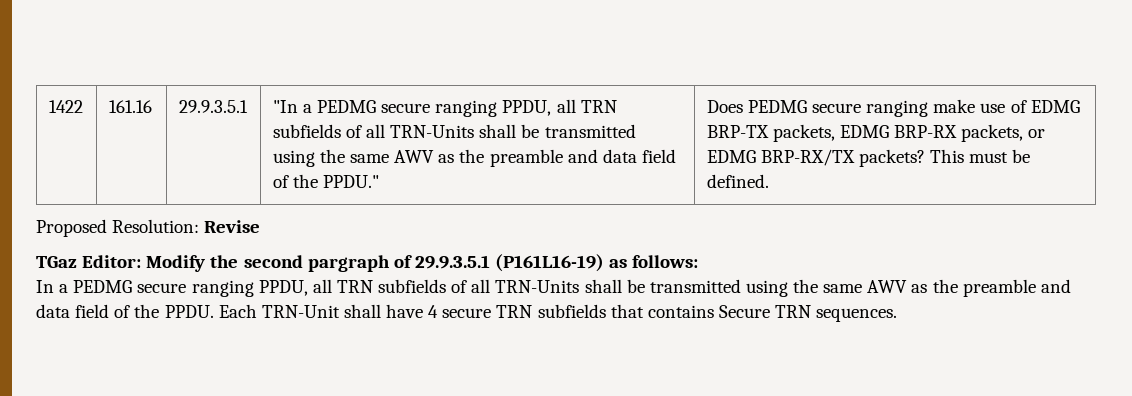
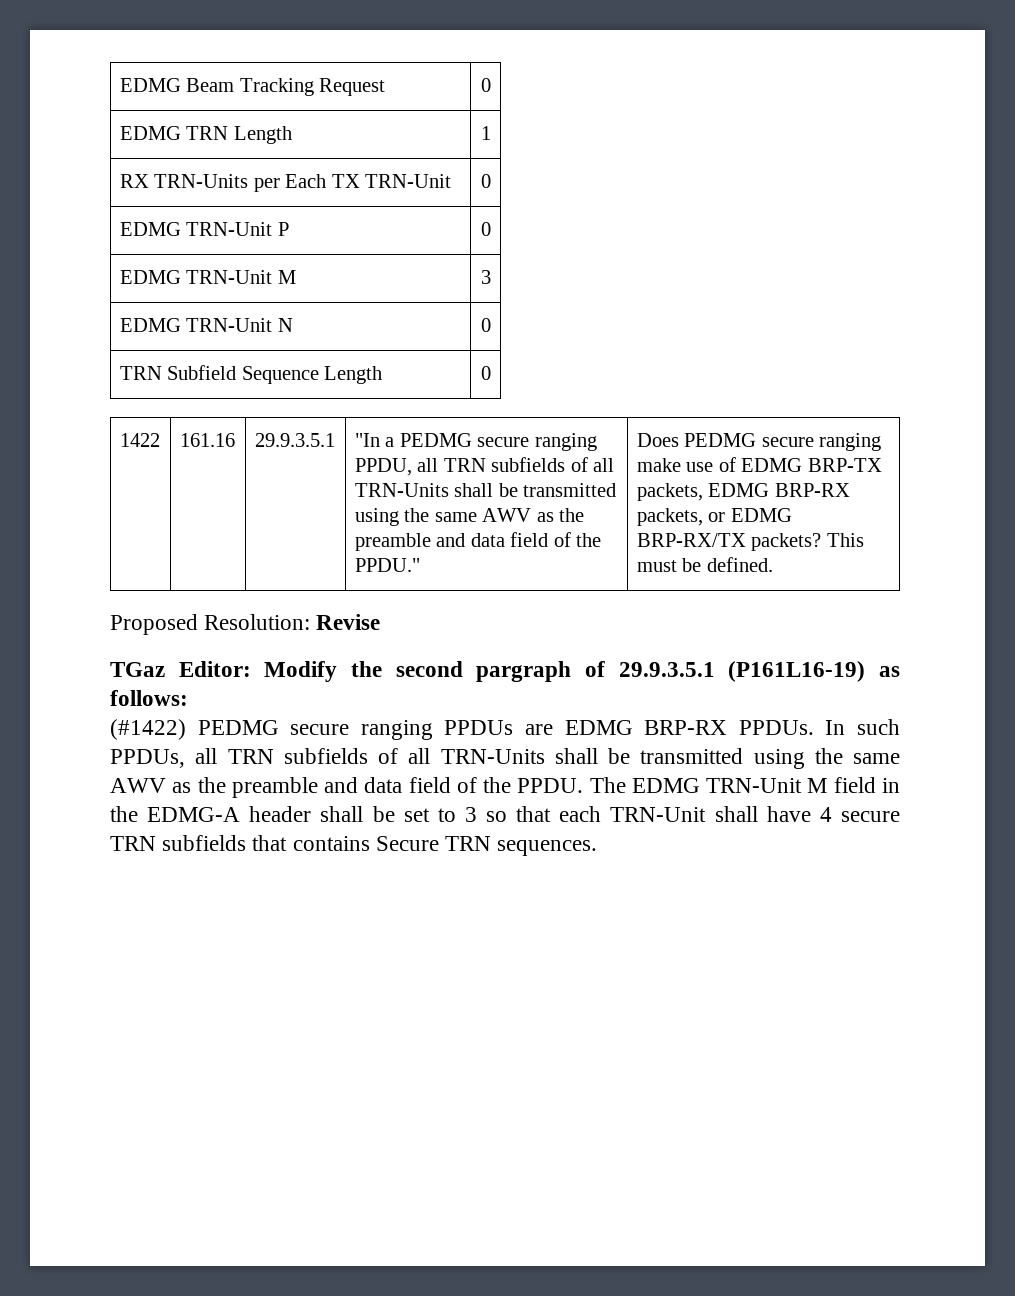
+ EDMG Beam Tracking Request | 0
+ EDMG TRN Length | 1
+ RX TRN-Units per Each TX TRN-Unit | 0
+ EDMG TRN-Unit P | 0
+ EDMG TRN-Unit M | 3
+ EDMG TRN-Unit N | 0
+ TRN Subfield Sequence Length | 0
- In a PEDMG secure ranging PPDU, all TRN subfields of all TRN-Units shall be transmitted using the same AWV as the preamble and data field of the PPDU.
+ (#1422) PEDMG secure ranging PPDUs are EDMG BRP-RX PPDUs. In such PPDUs, all TRN subfields of all TRN-Units shall be transmitted using the same AWV as the preamble and data field of the PPDU.
- Each TRN-Unit shall have 4 secure TRN subfields that contains Secure TRN sequences.
+ The EDMG TRN-Unit M field in the EDMG-A header shall be set to 3 so that each TRN-Unit shall have 4 secure TRN subfields that contains Secure TRN sequences.

